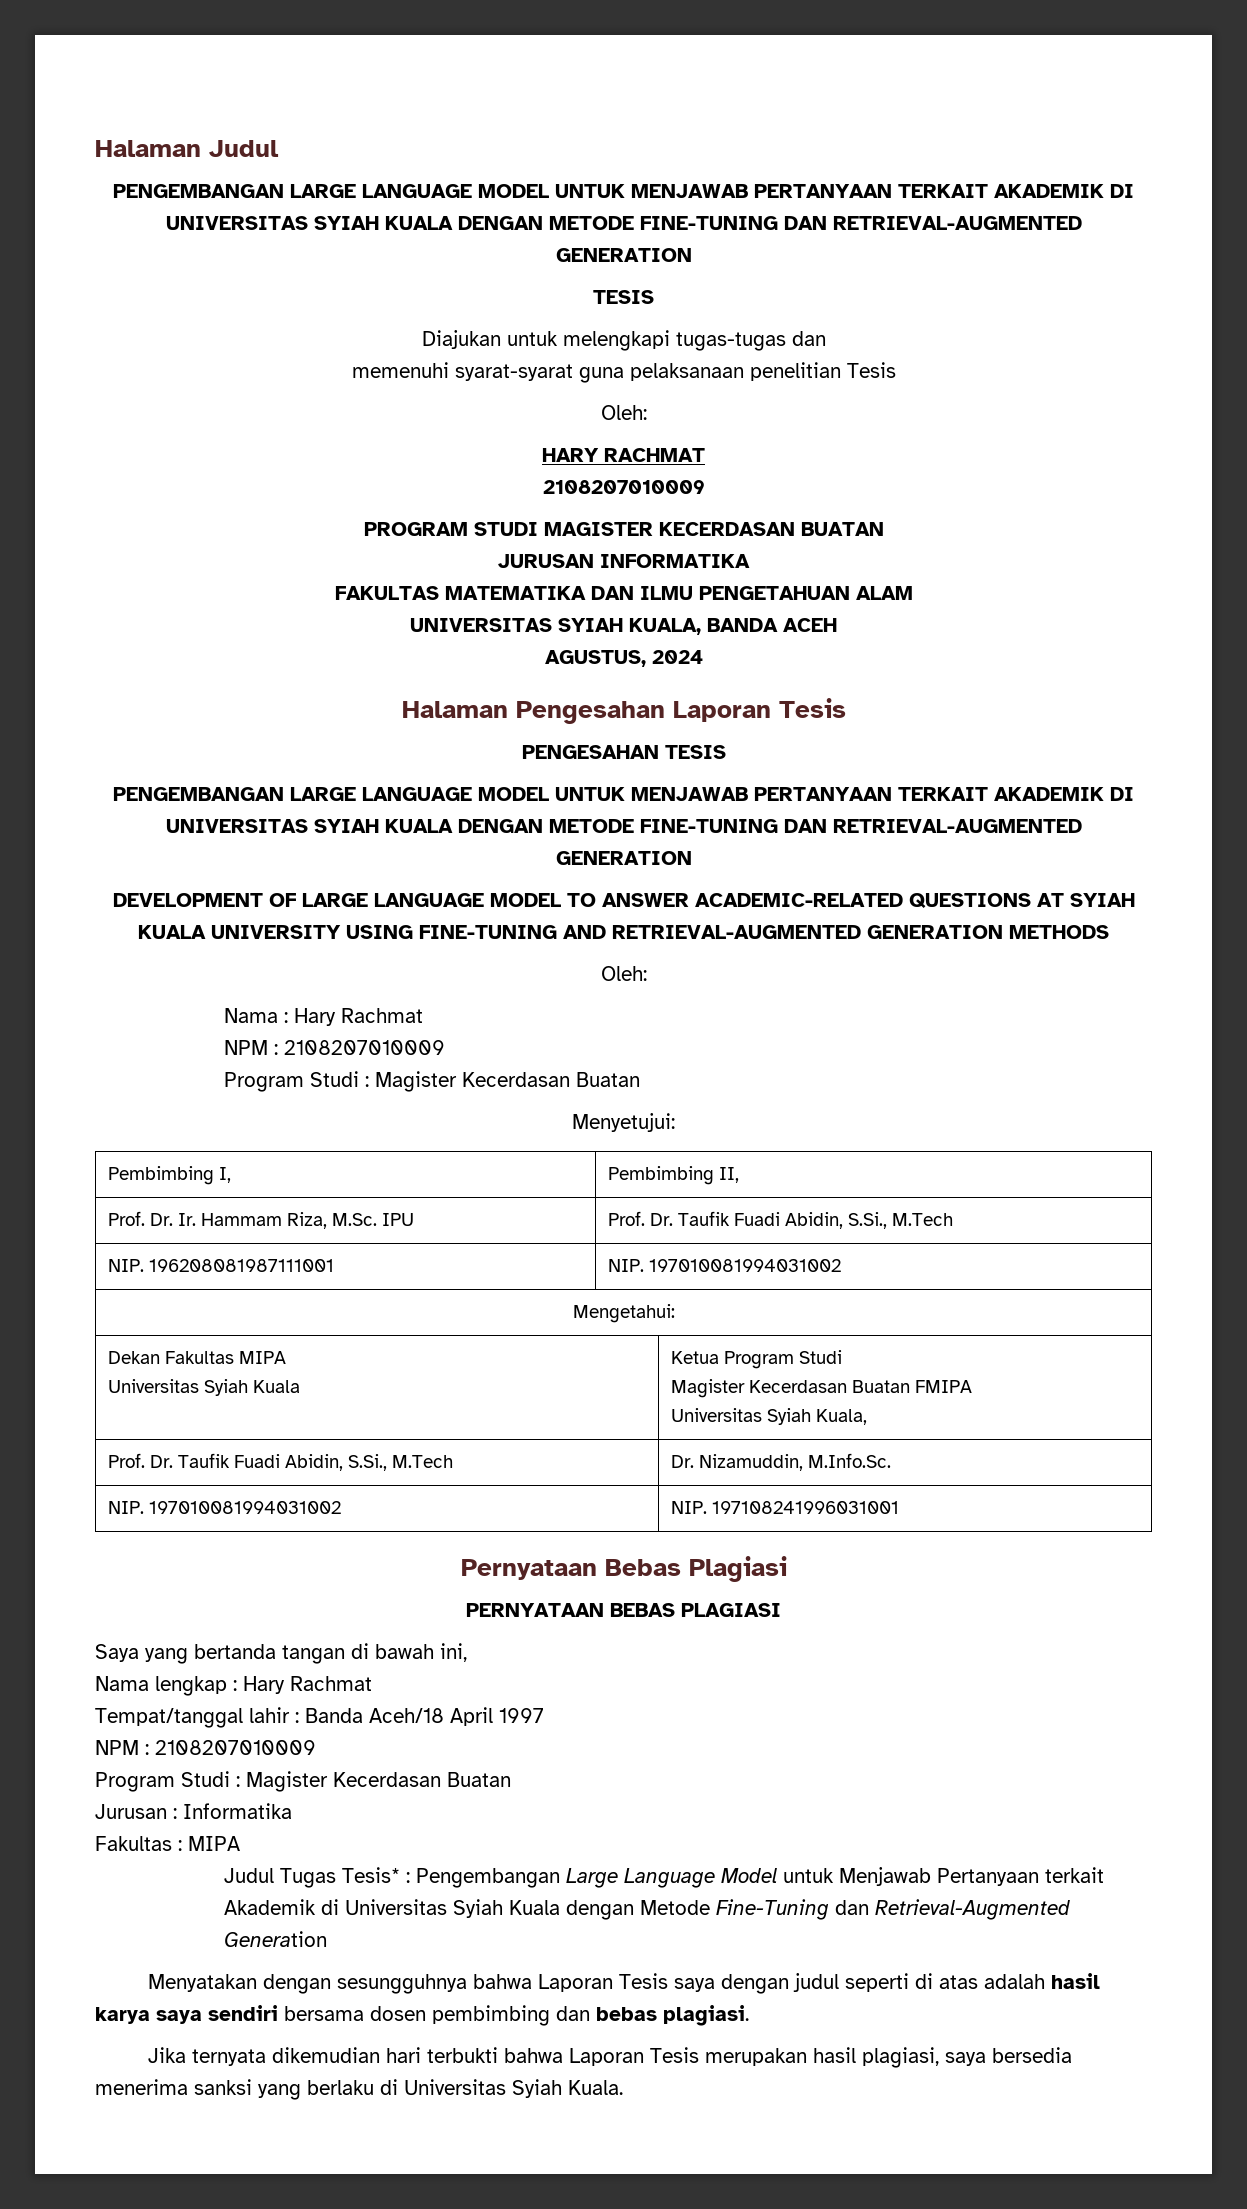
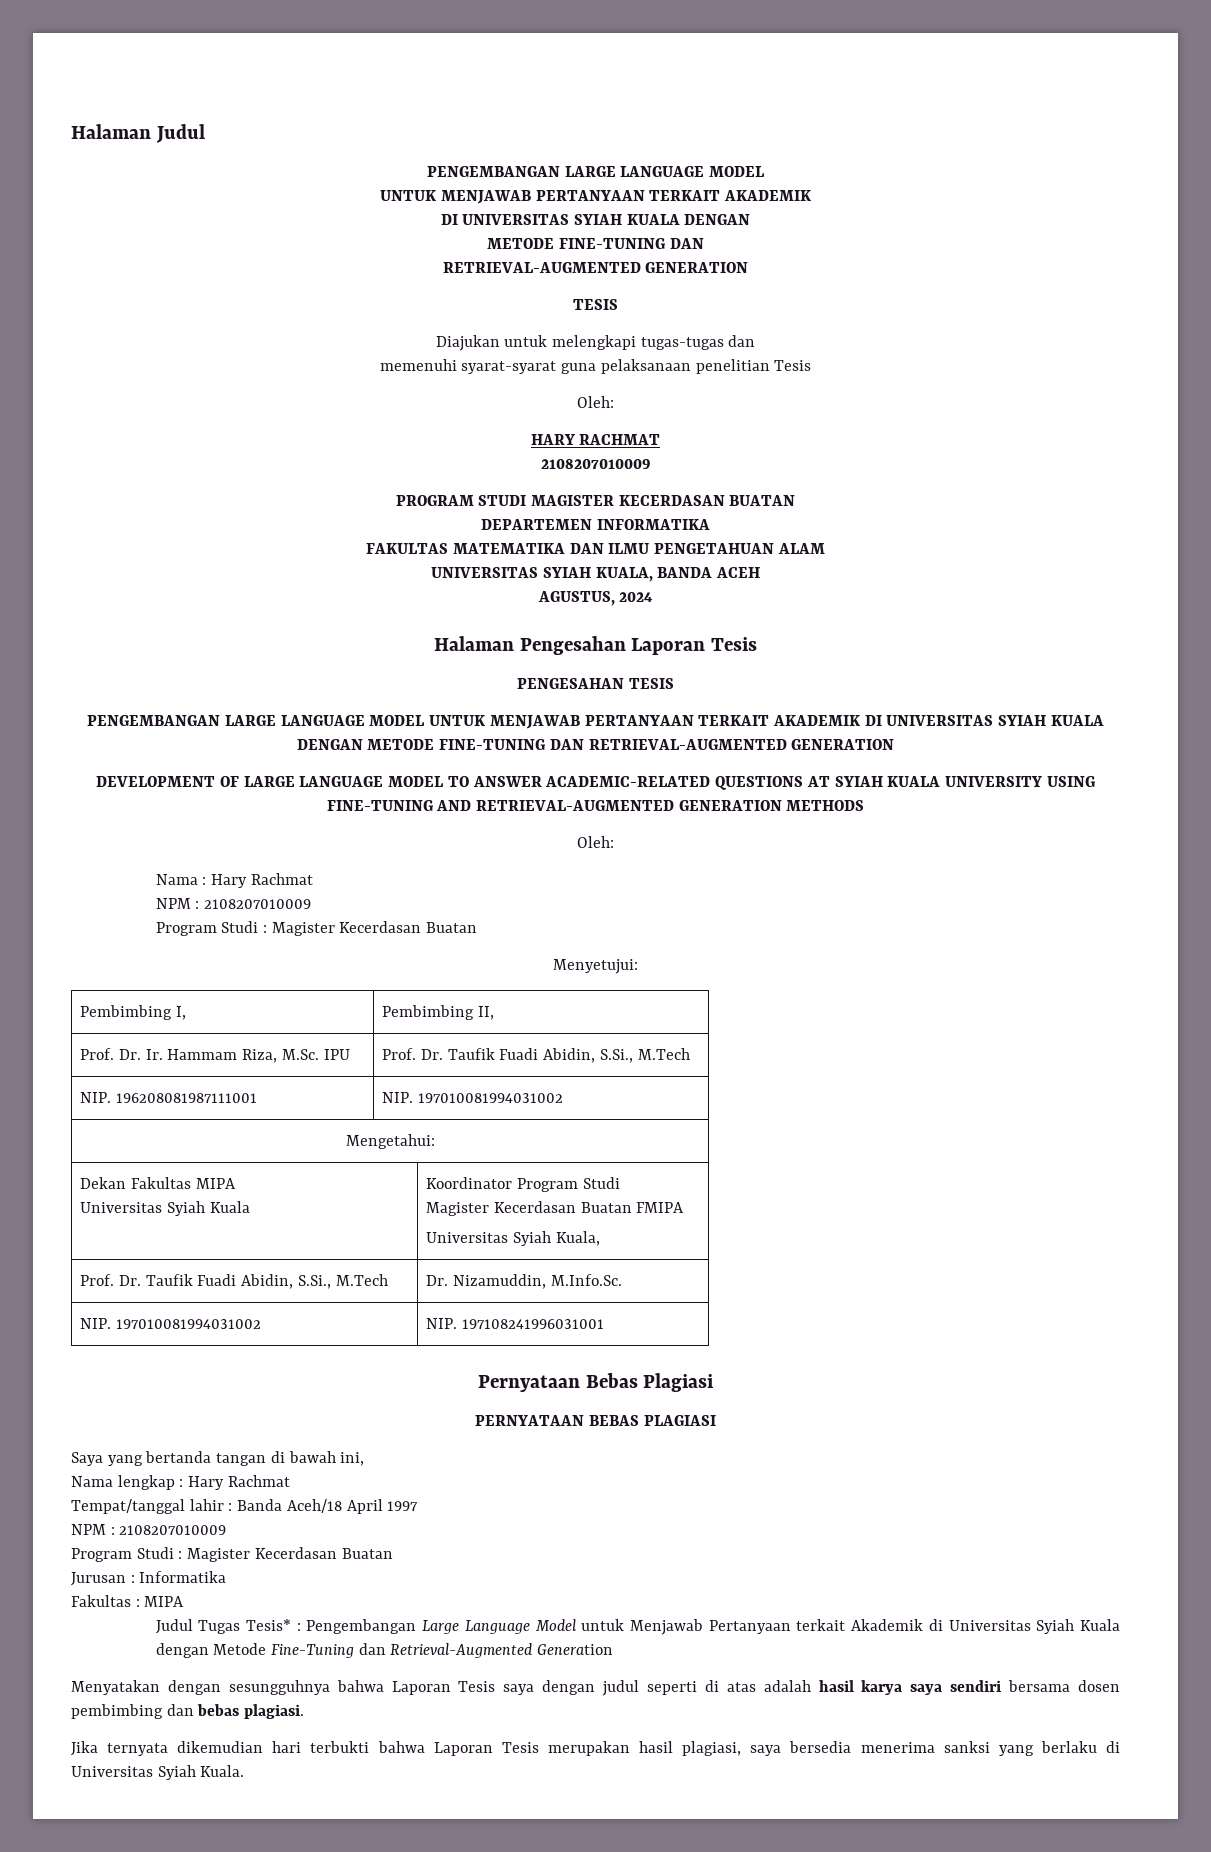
  Halaman Judul
- PENGEMBANGAN LARGE LANGUAGE MODEL UNTUK MENJAWAB PERTANYAAN TERKAIT AKADEMIK DI UNIVERSITAS SYIAH KUALA DENGAN METODE FINE-TUNING DAN RETRIEVAL-AUGMENTED GENERATION
+ PENGEMBANGAN LARGE LANGUAGE MODEL
+ UNTUK MENJAWAB PERTANYAAN TERKAIT AKADEMIK
+ DI UNIVERSITAS SYIAH KUALA DENGAN
+ METODE FINE-TUNING DAN
+ RETRIEVAL-AUGMENTED GENERATION
- JURUSAN INFORMATIKA
+ DEPARTEMEN INFORMATIKA
  Dekan Fakultas MIPA
- Universitas Syiah Kuala | Ketua Program Studi
+ Universitas Syiah Kuala | Koordinator Program Studi

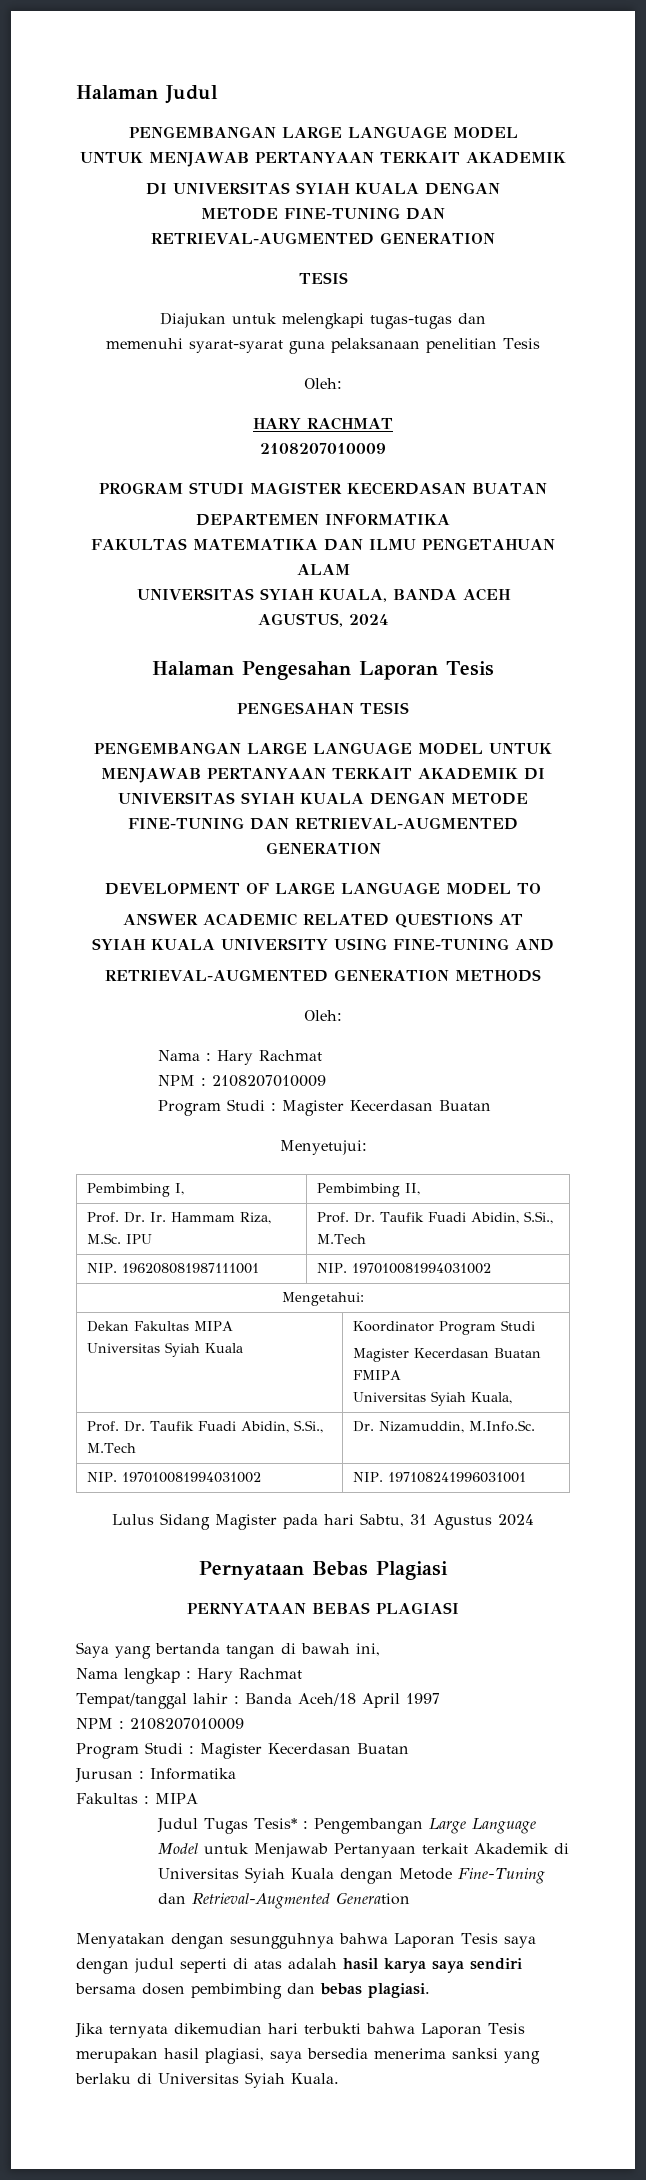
- DEVELOPMENT OF LARGE LANGUAGE MODEL TO ANSWER ACADEMIC-RELATED QUESTIONS AT SYIAH KUALA UNIVERSITY USING FINE-TUNING AND RETRIEVAL-AUGMENTED GENERATION METHODS
+ DEVELOPMENT OF LARGE LANGUAGE MODEL TO
+ ANSWER ACADEMIC RELATED QUESTIONS AT
+ SYIAH KUALA UNIVERSITY USING FINE-TUNING AND
+ RETRIEVAL-AUGMENTED GENERATION METHODS
+ Lulus Sidang Magister pada hari Sabtu, 31 Agustus 2024

